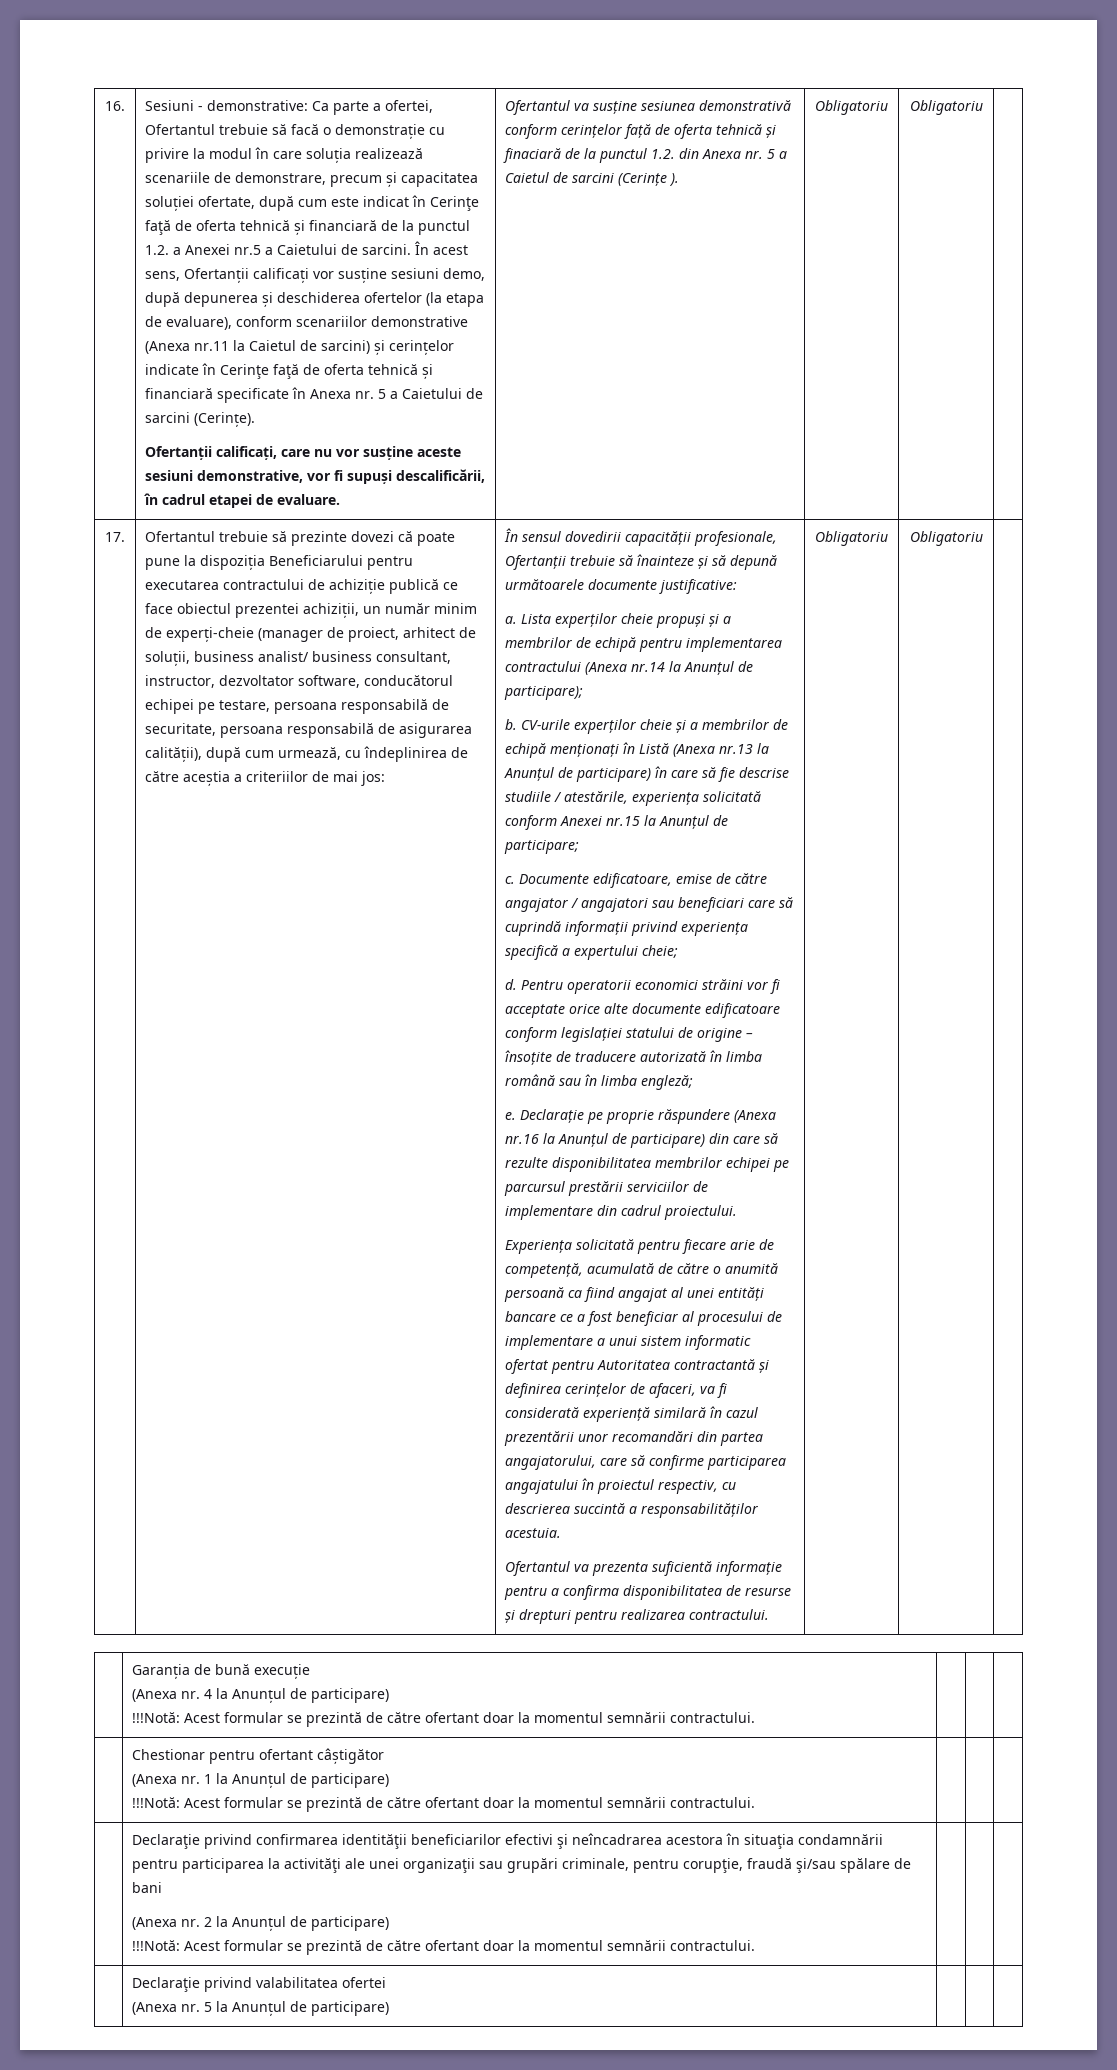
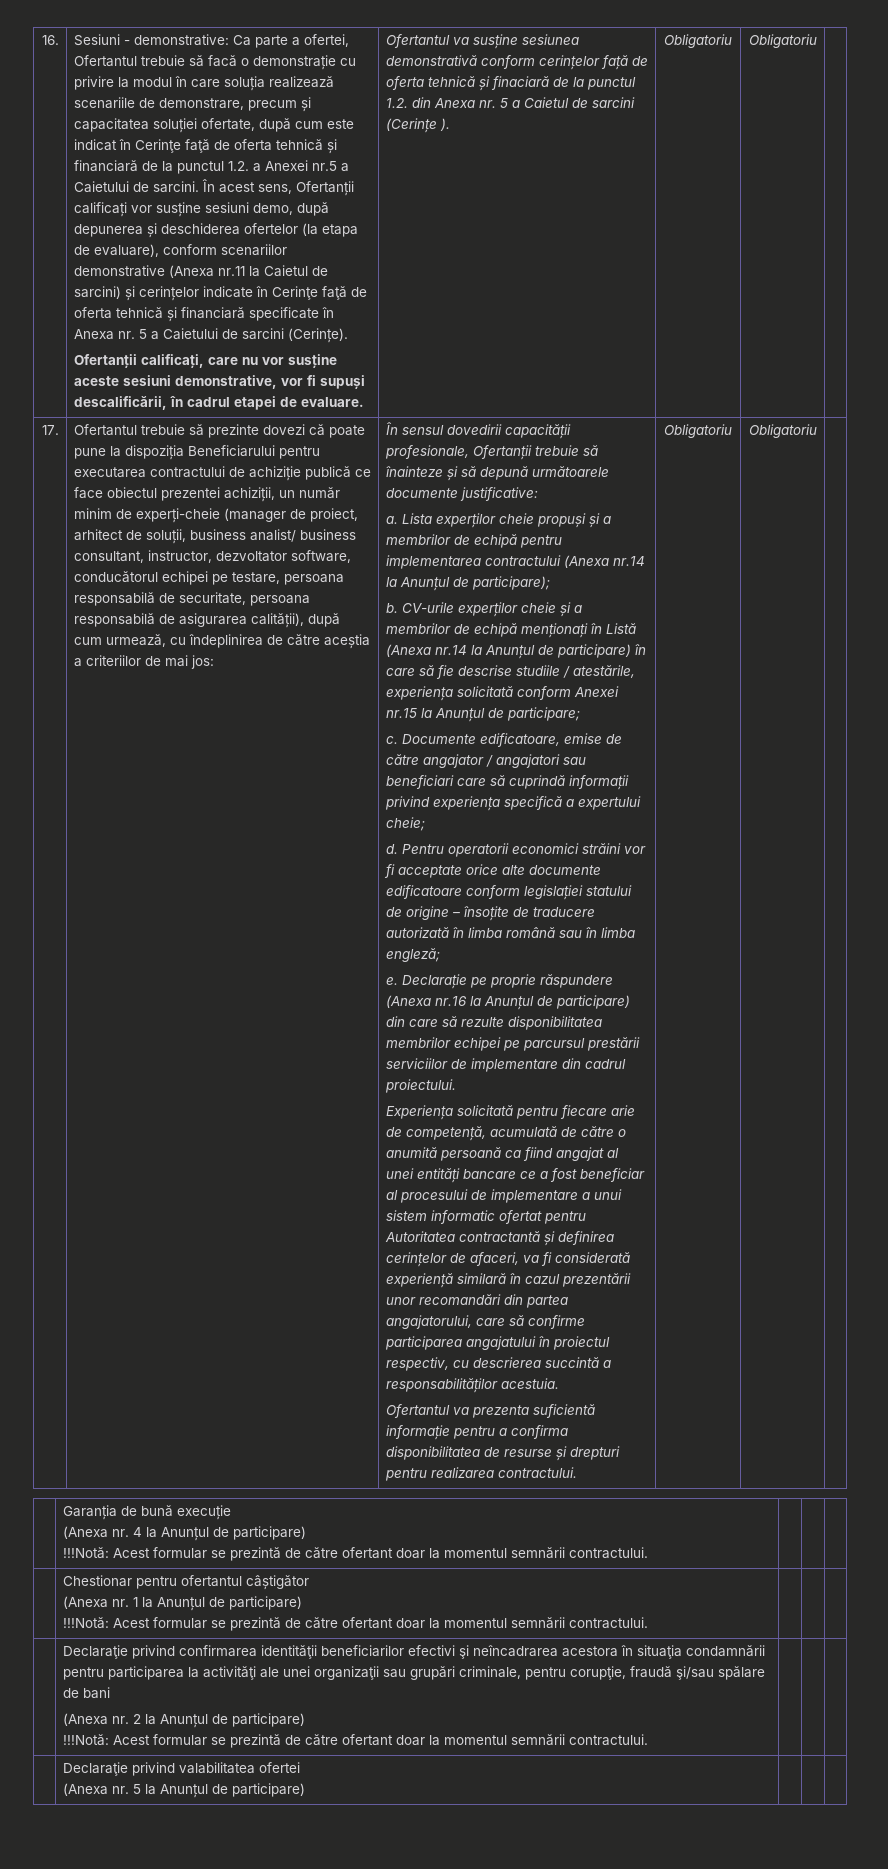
- CV-urile experților cheie și a membrilor de echipă menționați în Listă (Anexa nr.13 la Anunțul de participare) în care să fie descrise studiile / atestările, experiența solicitată conform Anexei nr.15 la Anunțul de participare;
+ CV-urile experților cheie și a membrilor de echipă menționați în Listă (Anexa nr.14 la Anunțul de participare) în care să fie descrise studiile / atestările, experiența solicitată conform Anexei nr.15 la Anunțul de participare;
- | Chestionar pentru ofertant câștigător
+ | Chestionar pentru ofertantul câștigător

